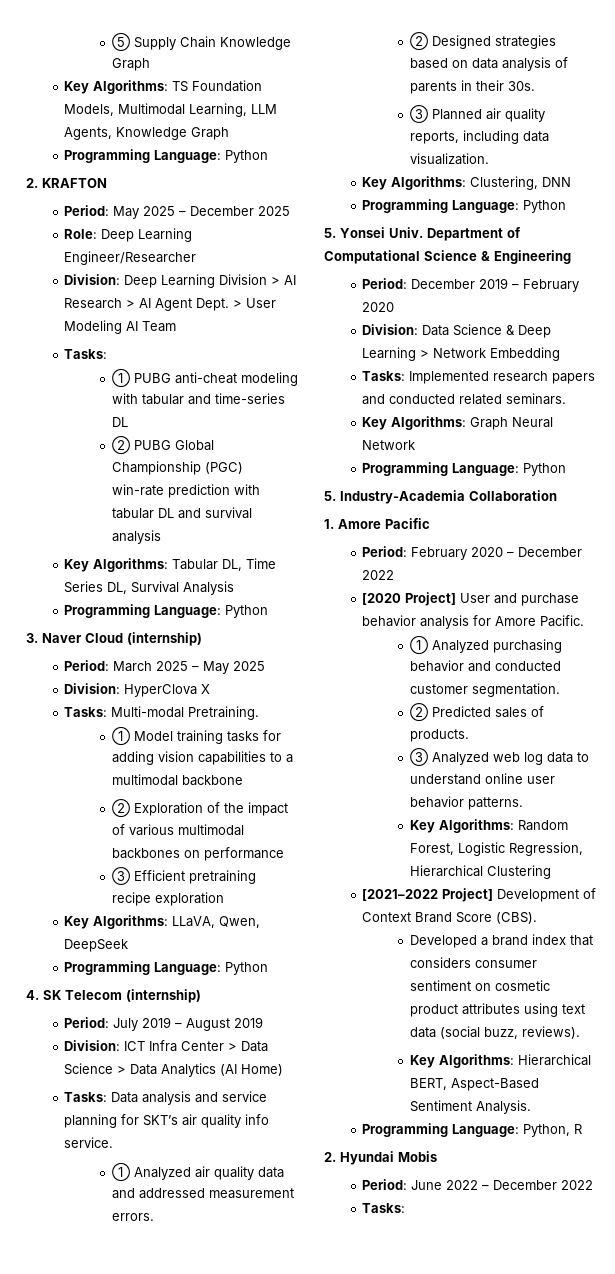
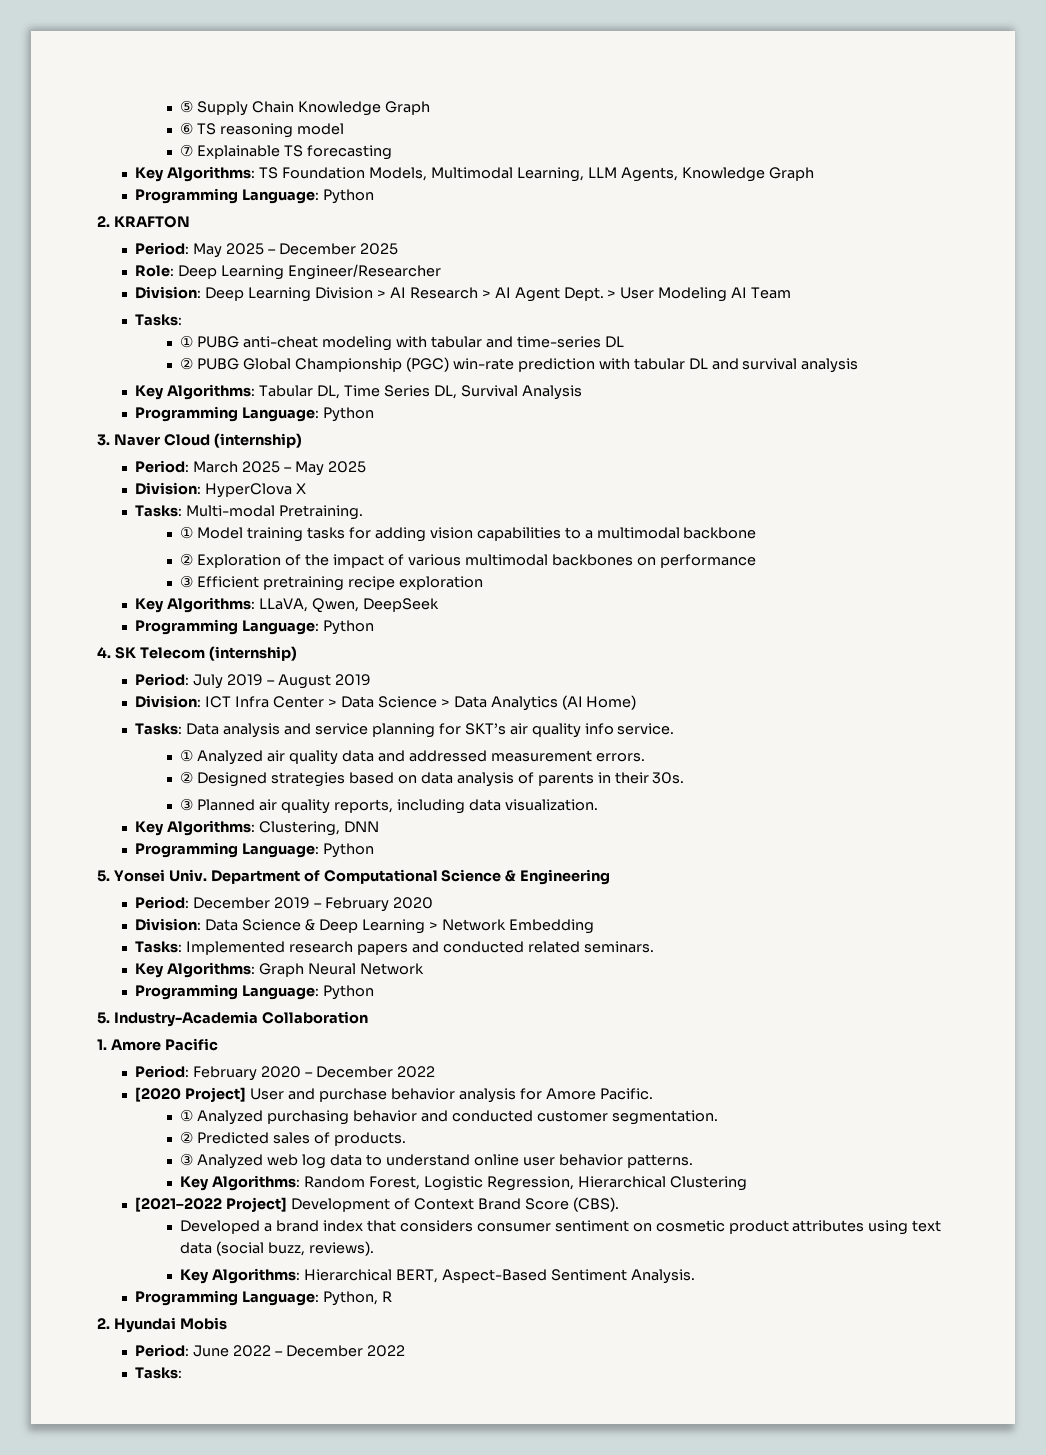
+ ⑥ TS reasoning model
+ ⑦ Explainable TS forecasting

